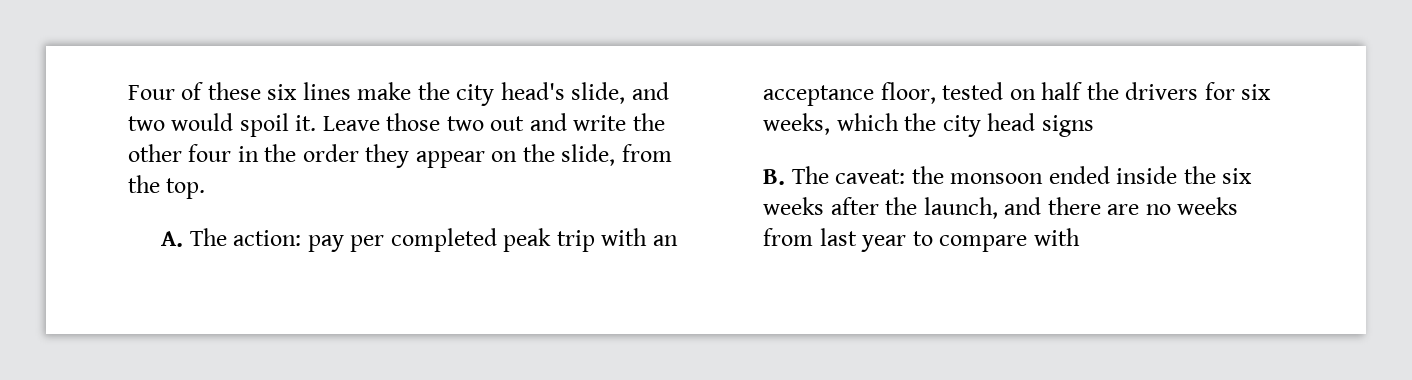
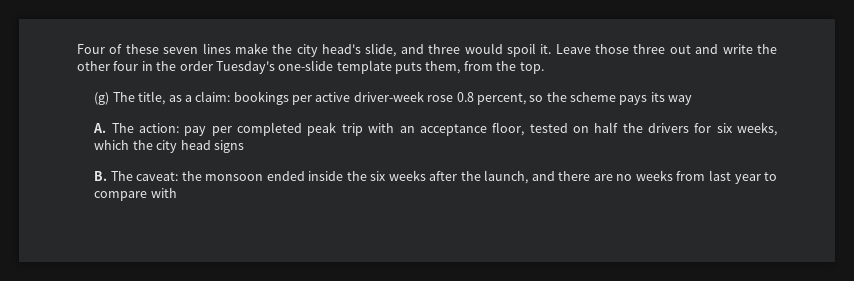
- Four of these six lines make the city head's slide, and two would spoil it.
+ Four of these seven lines make the city head's slide, and three would spoil it.
- Leave those two out and write the other four in the order they appear on the slide, from the top.
+ Leave those three out and write the other four in the order Tuesday's one-slide template puts them, from the top.
+ (g) The title, as a claim: bookings per active driver-week rose 0.8 percent, so the scheme pays its way

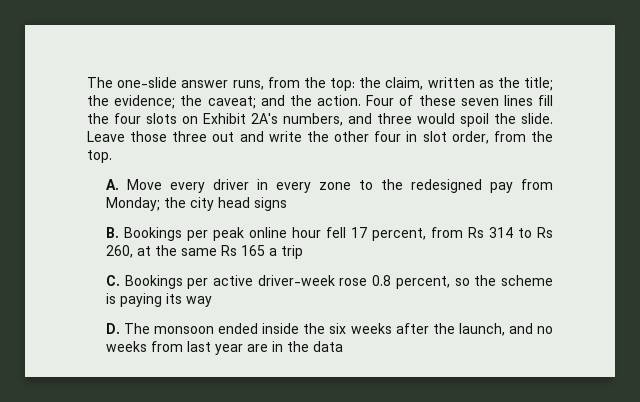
+ The one-slide answer runs, from the top: the claim, written as the title; the evidence; the caveat; and the action.
- Four of these seven lines make the city head's slide, and three would spoil it.
+ Four of these seven lines fill the four slots on Exhibit 2A's numbers, and three would spoil the slide.
- Leave those three out and write the other four in the order Tuesday's one-slide template puts them, from the top.
- (g) The title, as a claim: bookings per active driver-week rose 0.8 percent, so the scheme pays its way
+ Leave those three out and write the other four in slot order, from the top.
+ A. Move every driver in every zone to the redesigned pay from Monday; the city head signs
+ B. Bookings per peak online hour fell 17 percent, from Rs 314 to Rs 260, at the same Rs 165 a trip
+ C. Bookings per active driver-week rose 0.8 percent, so the scheme is paying its way
- A. The action: pay per completed peak trip with an acceptance floor, tested on half the drivers for six weeks, which the city head signs
- B. The caveat: the monsoon ended inside the six weeks after the launch, and there are no weeks from last year to compare with
+ D. The monsoon ended inside the six weeks after the launch, and no weeks from last year are in the data

